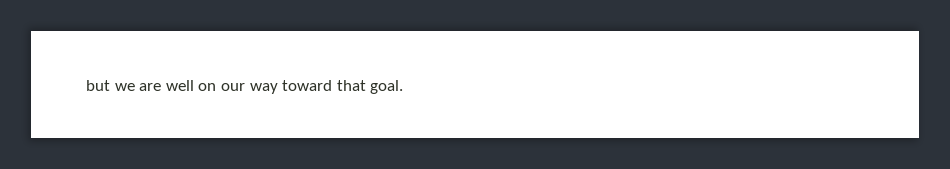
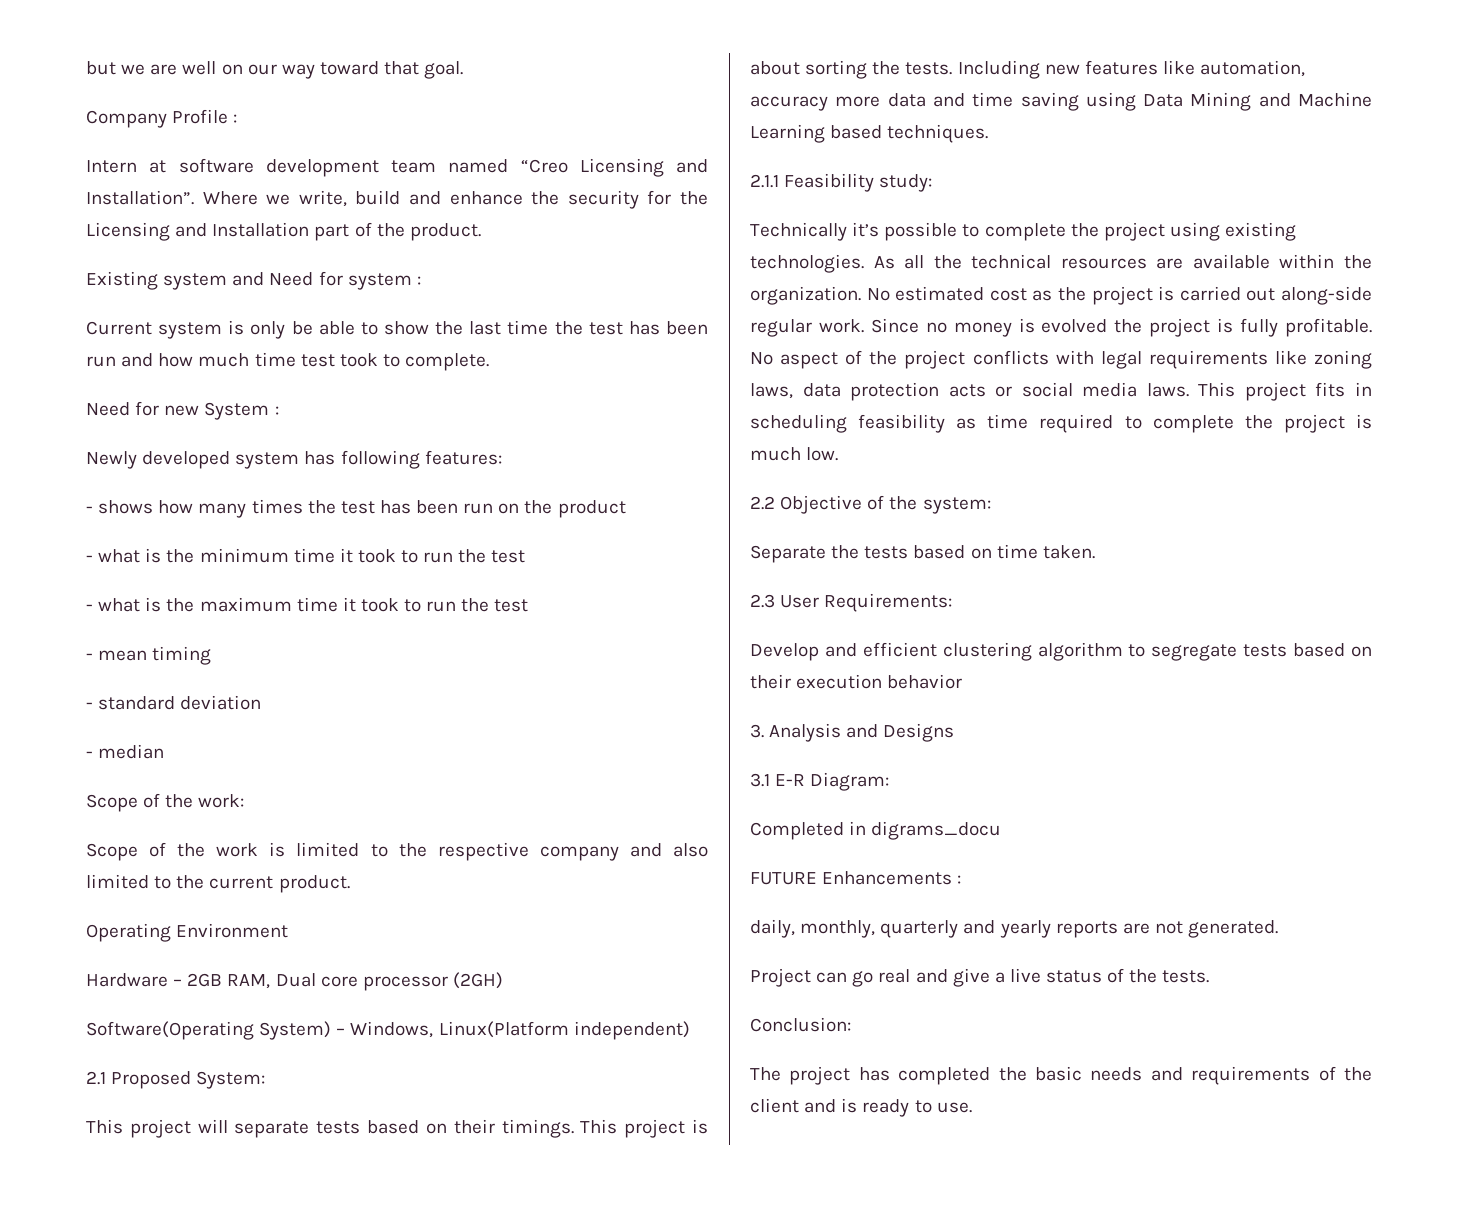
+ Company Profile :
+ Intern at software development team named “Creo Licensing and Installation”. Where we write, build and enhance the security for the Licensing and Installation part of the product.
+ Existing system and Need for system :
+ Current system is only be able to show the last time the test has been run and how much time test took to complete.
+ Need for new System :
+ Newly developed system has following features:
+ - shows how many times the test has been run on the product
+ - what is the minimum time it took to run the test
+ - what is the maximum time it took to run the test
+ - mean timing
+ - standard deviation
+ - median
+ Scope of the work:
+ Scope of the work is limited to the respective company and also limited to the current product.
+ Operating Environment
+ Hardware – 2GB RAM, Dual core processor (2GH)
+ Software(Operating System) – Windows, Linux(Platform independent)
+ 2.1 Proposed System:
+ This project will separate tests based on their timings. This project is about sorting the tests. Including new features like automation, accuracy more data and time saving using Data Mining and Machine Learning based techniques.
+ 2.1.1 Feasibility study:
+ Technically it’s possible to complete the project using existing technologies. As all the technical resources are available within the organization. No estimated cost as the project is carried out along-side regular work. Since no money is evolved the project is fully profitable. No aspect of the project conflicts with legal requirements like zoning laws, data protection acts or social media laws. This project fits in scheduling feasibility as time required to complete the project is much low.
+ 2.2 Objective of the system:
+ Separate the tests based on time taken.
+ 2.3 User Requirements:
+ Develop and efficient clustering algorithm to segregate tests based on their execution behavior
+ 3. Analysis and Designs
+ 3.1 E-R Diagram:
+ Completed in digrams_docu
+ FUTURE Enhancements :
+ daily, monthly, quarterly and yearly reports are not generated.
+ Project can go real and give a live status of the tests.
+ Conclusion:
+ The project has completed the basic needs and requirements of the client and is ready to use.

